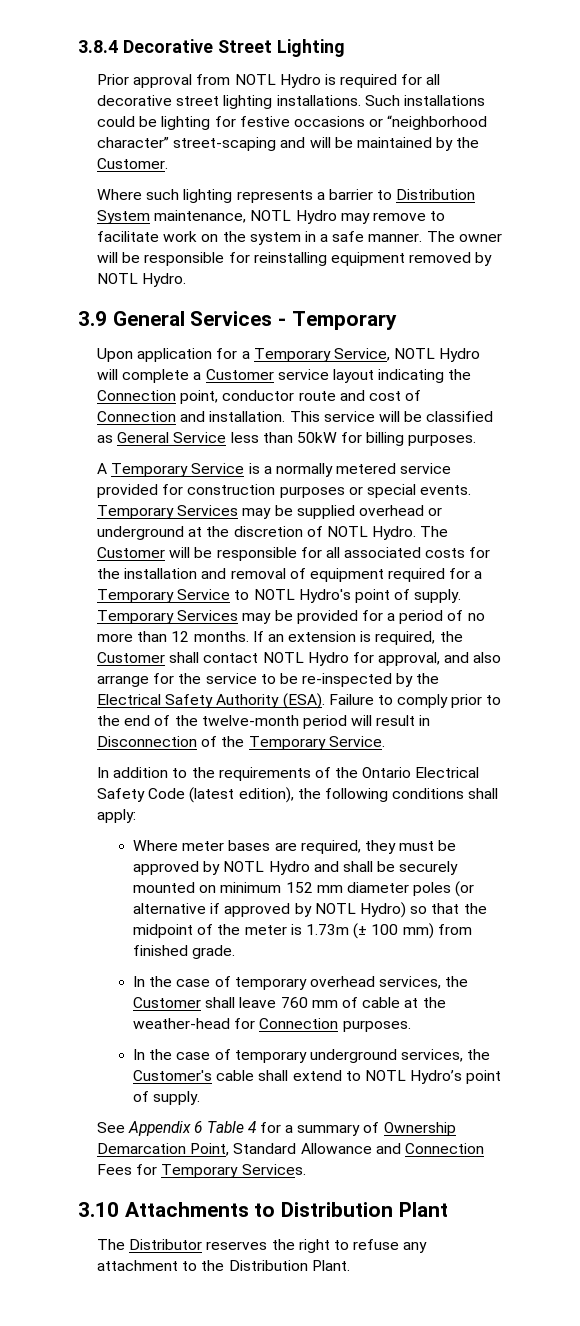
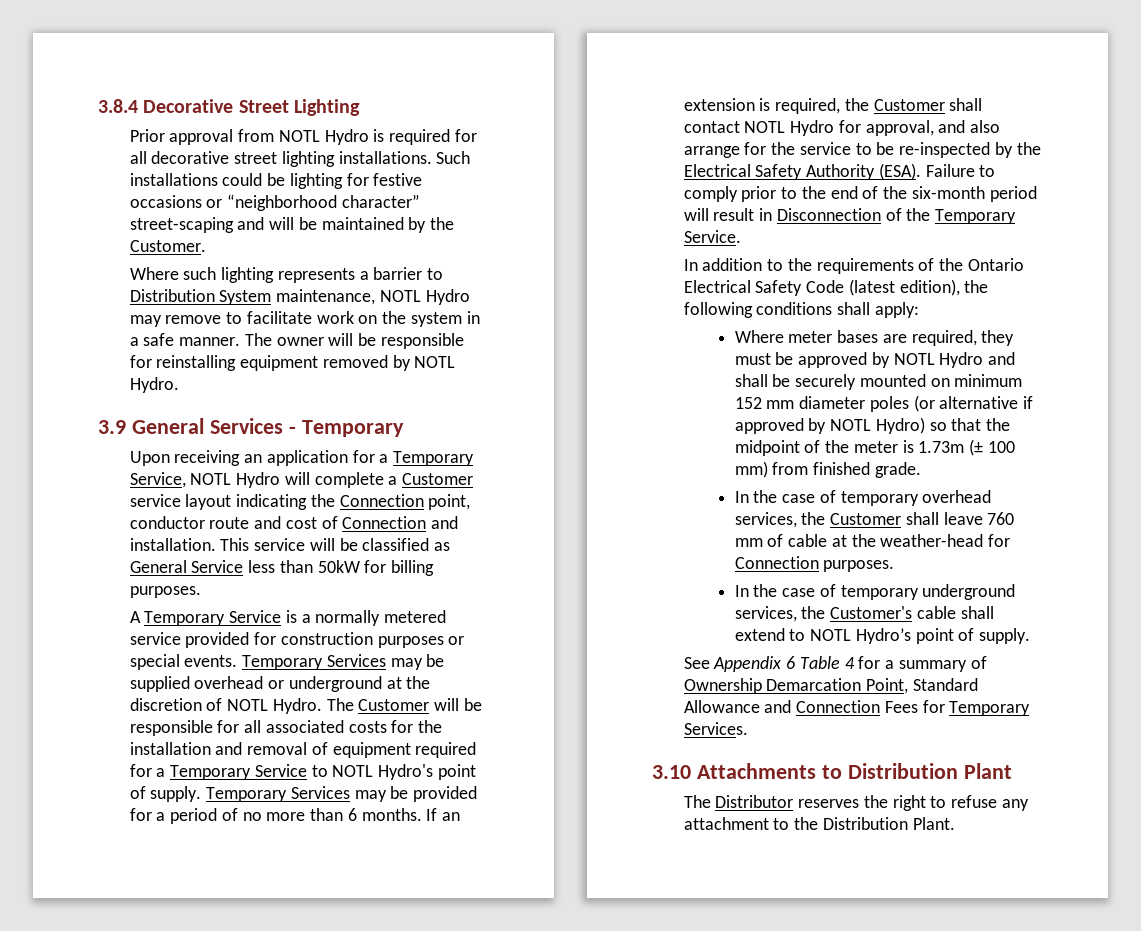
- Upon application for a Temporary Service, NOTL Hydro will complete a Customer service layout indicating the Connection point, conductor route and cost of Connection and installation.
+ Upon receiving an application for a Temporary Service, NOTL Hydro will complete a Customer service layout indicating the Connection point, conductor route and cost of Connection and installation.
- Temporary Services may be provided for a period of no more than 12 months.
+ Temporary Services may be provided for a period of no more than 6 months.
- Failure to comply prior to the end of the twelve-month period will result in Disconnection of the Temporary Service.
+ Failure to comply prior to the end of the six-month period will result in Disconnection of the Temporary Service.

